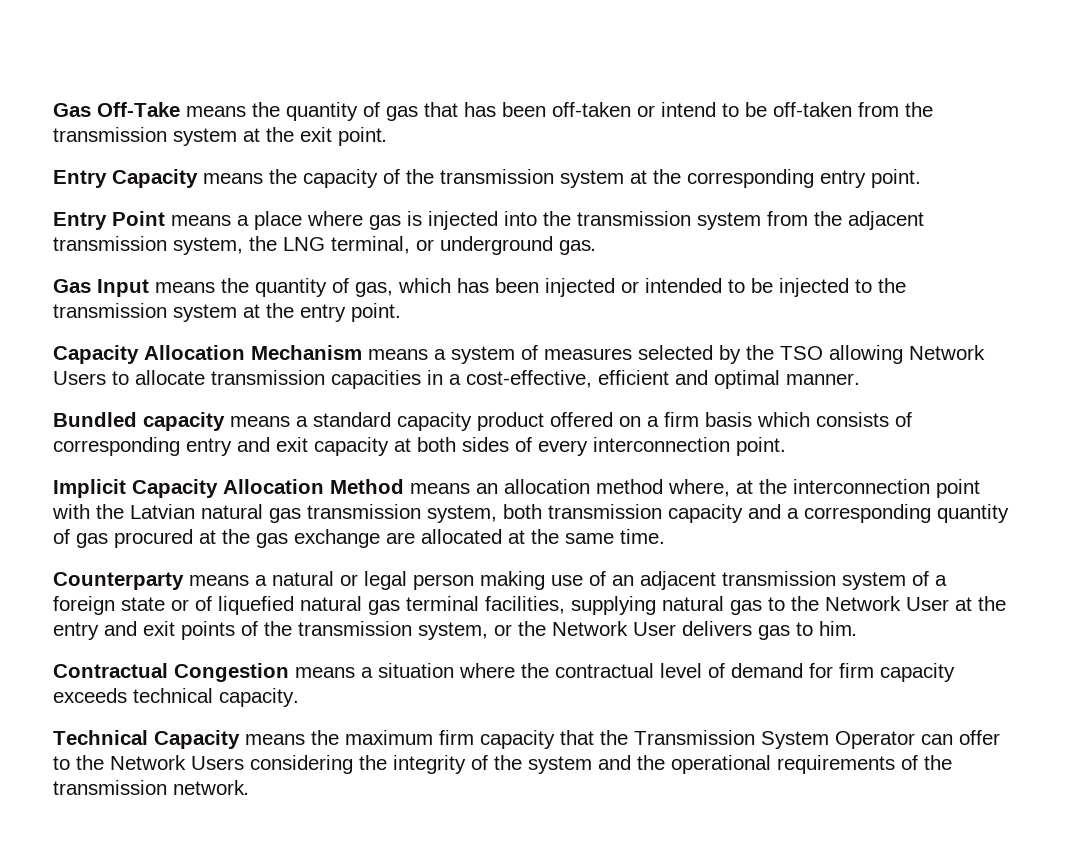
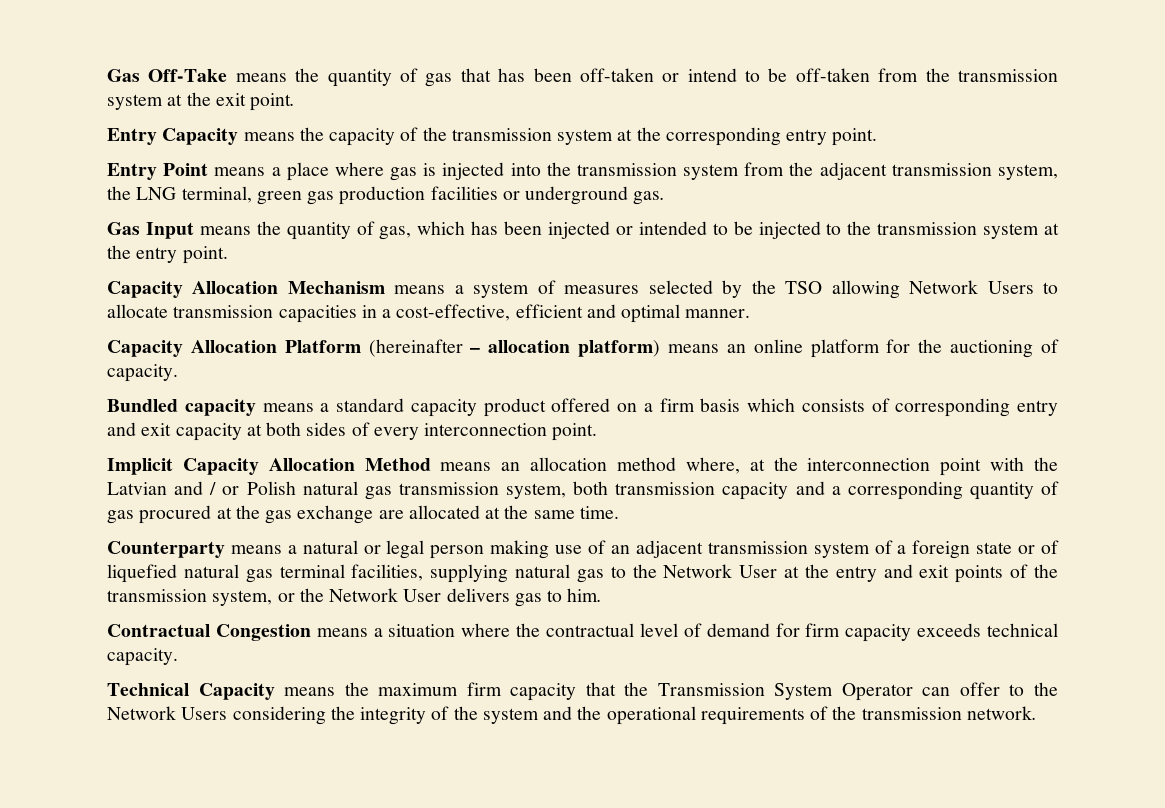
- Entry Point means a place where gas is injected into the transmission system from the adjacent transmission system, the LNG terminal, or underground gas.
+ Entry Point means a place where gas is injected into the transmission system from the adjacent transmission system, the LNG terminal, green gas production facilities or underground gas.
+ Capacity Allocation Platform (hereinafter – allocation platform) means an online platform for the auctioning of capacity.
- Implicit Capacity Allocation Method means an allocation method where, at the interconnection point with the Latvian natural gas transmission system, both transmission capacity and a corresponding quantity of gas procured at the gas exchange are allocated at the same time.
+ Implicit Capacity Allocation Method means an allocation method where, at the interconnection point with the Latvian and / or Polish natural gas transmission system, both transmission capacity and a corresponding quantity of gas procured at the gas exchange are allocated at the same time.

